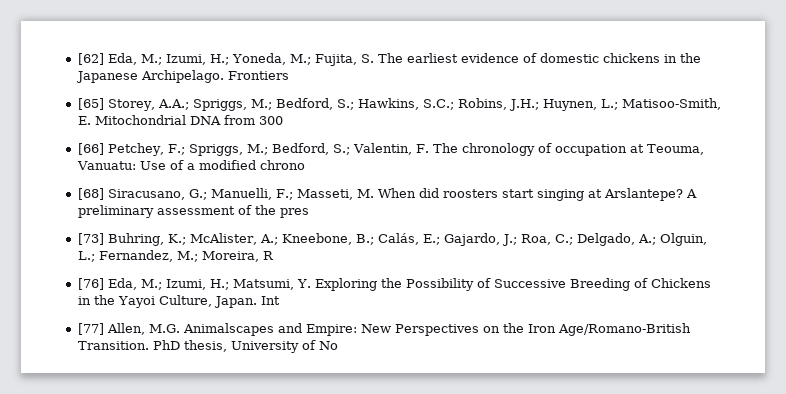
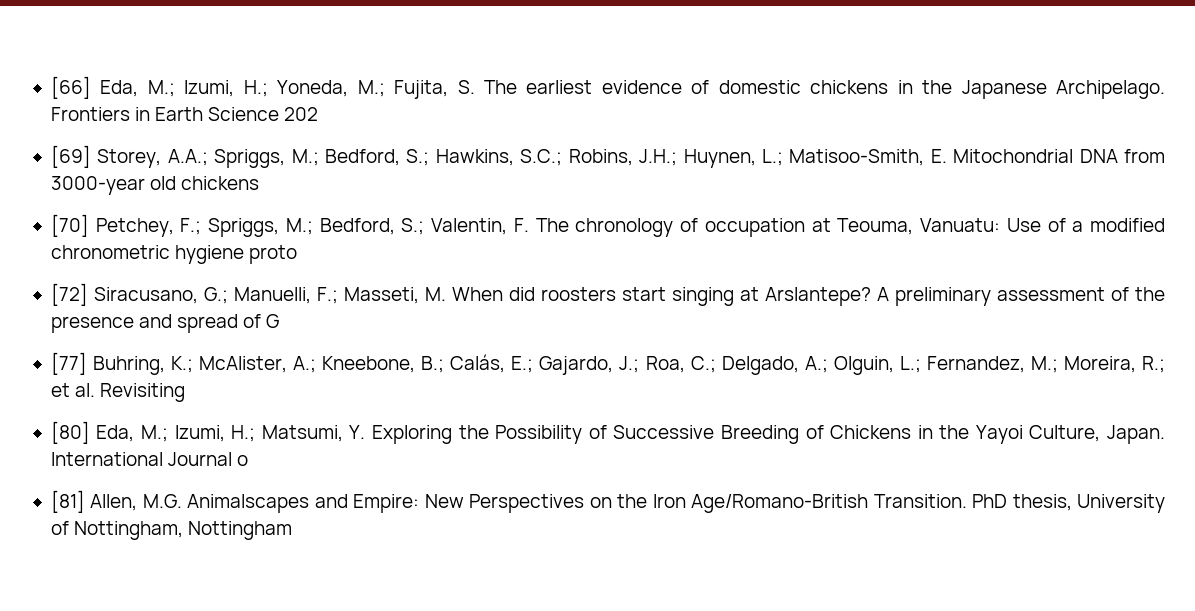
- [62] Eda, M.; Izumi, H.; Yoneda, M.; Fujita, S. The earliest evidence of domestic chickens in the Japanese Archipelago.
+ [66] Eda, M.; Izumi, H.; Yoneda, M.; Fujita, S. The earliest evidence of domestic chickens in the Japanese Archipelago.
- Frontiers
- [65] Storey, A.A.; Spriggs, M.; Bedford, S.; Hawkins, S.C.; Robins, J.H.; Huynen, L.; Matisoo-Smith, E. Mitochondrial DNA from 300
- [66] Petchey, F.; Spriggs, M.; Bedford, S.; Valentin, F. The chronology of occupation at Teouma, Vanuatu: Use of a modified chrono
- [68] Siracusano, G.; Manuelli, F.; Masseti, M. When did roosters start singing at Arslantepe?
+ Frontiers in Earth Science 202
+ [69] Storey, A.A.; Spriggs, M.; Bedford, S.; Hawkins, S.C.; Robins, J.H.; Huynen, L.; Matisoo-Smith, E. Mitochondrial DNA from 3000-year old chickens
+ [70] Petchey, F.; Spriggs, M.; Bedford, S.; Valentin, F. The chronology of occupation at Teouma, Vanuatu: Use of a modified chronometric hygiene proto
+ [72] Siracusano, G.; Manuelli, F.; Masseti, M. When did roosters start singing at Arslantepe?
- A preliminary assessment of the pres
- [73] Buhring, K.; McAlister, A.; Kneebone, B.; Calás, E.; Gajardo, J.; Roa, C.; Delgado, A.; Olguin, L.; Fernandez, M.; Moreira, R
- [76] Eda, M.; Izumi, H.; Matsumi, Y. Exploring the Possibility of Successive Breeding of Chickens in the Yayoi Culture, Japan.
+ A preliminary assessment of the presence and spread of G
+ [77] Buhring, K.; McAlister, A.; Kneebone, B.; Calás, E.; Gajardo, J.; Roa, C.; Delgado, A.; Olguin, L.; Fernandez, M.; Moreira, R.; et al. Revisiting
+ [80] Eda, M.; Izumi, H.; Matsumi, Y. Exploring the Possibility of Successive Breeding of Chickens in the Yayoi Culture, Japan.
- Int
- [77] Allen, M.G. Animalscapes and Empire: New Perspectives on the Iron Age/Romano-British Transition.
+ International Journal o
+ [81] Allen, M.G. Animalscapes and Empire: New Perspectives on the Iron Age/Romano-British Transition.
- PhD thesis, University of No
+ PhD thesis, University of Nottingham, Nottingham

